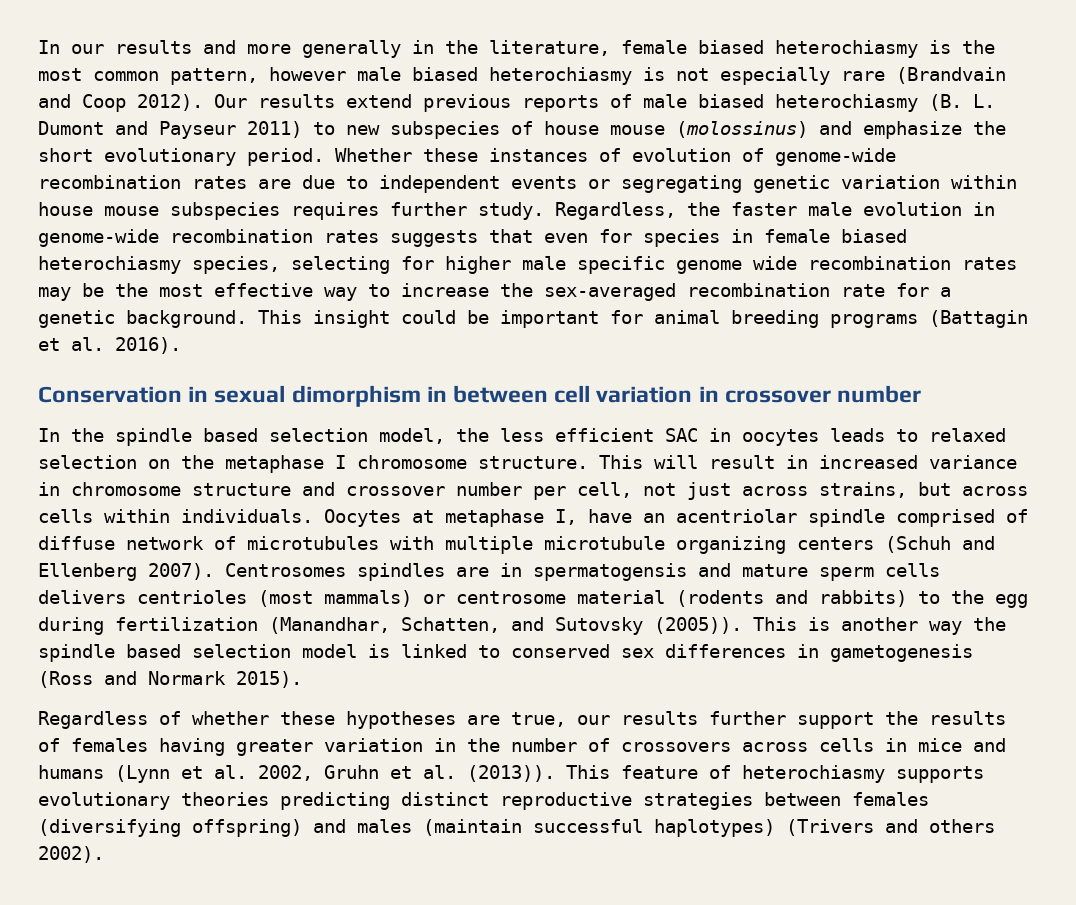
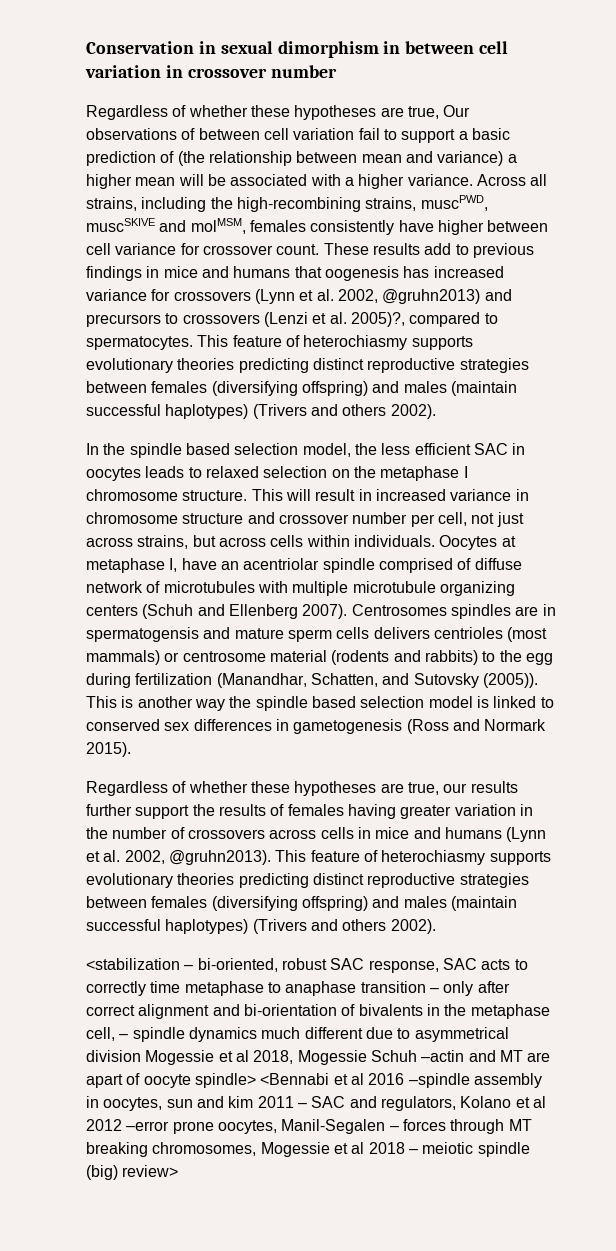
- In our results and more generally in the literature, female biased heterochiasmy is the most common pattern, however male biased heterochiasmy is not especially rare (Brandvain and Coop 2012). Our results extend previous reports of male biased heterochiasmy (B. L. Dumont and Payseur 2011) to new subspecies of house mouse (molossinus) and emphasize the short evolutionary period. Whether these instances of evolution of genome-wide recombination rates are due to independent events or segregating genetic variation within house mouse subspecies requires further study. Regardless, the faster male evolution in genome-wide recombination rates suggests that even for species in female biased heterochiasmy species, selecting for higher male specific genome wide recombination rates may be the most effective way to increase the sex-averaged recombination rate for a genetic background. This insight could be important for animal breeding programs (Battagin et al. 2016).
+ Regardless of whether these hypotheses are true, Our observations of between cell variation fail to support a basic prediction of (the relationship between mean and variance) a higher mean will be associated with a higher variance. Across all strains, including the high-recombining strains, muscPWD, muscSKIVE and molMSM, females consistently have higher between cell variance for crossover count. These results add to previous findings in mice and humans that oogenesis has increased variance for crossovers (Lynn et al. 2002, @gruhn2013) and precursors to crossovers (Lenzi et al. 2005)?, compared to spermatocytes. This feature of heterochiasmy supports evolutionary theories predicting distinct reproductive strategies between females (diversifying offspring) and males (maintain successful haplotypes) (Trivers and others 2002).
- Regardless of whether these hypotheses are true, our results further support the results of females having greater variation in the number of crossovers across cells in mice and humans (Lynn et al. 2002, Gruhn et al. (2013)).
+ Regardless of whether these hypotheses are true, our results further support the results of females having greater variation in the number of crossovers across cells in mice and humans (Lynn et al. 2002, @gruhn2013).
+ <stabilization – bi-oriented, robust SAC response, SAC acts to correctly time metaphase to anaphase transition – only after correct alignment and bi-orientation of bivalents in the metaphase cell, – spindle dynamics much different due to asymmetrical division Mogessie et al 2018, Mogessie Schuh –actin and MT are apart of oocyte spindle> <Bennabi et al 2016 –spindle assembly in oocytes, sun and kim 2011 – SAC and regulators, Kolano et al 2012 –error prone oocytes, Manil-Segalen – forces through MT breaking chromosomes, Mogessie et al 2018 – meiotic spindle (big) review>

